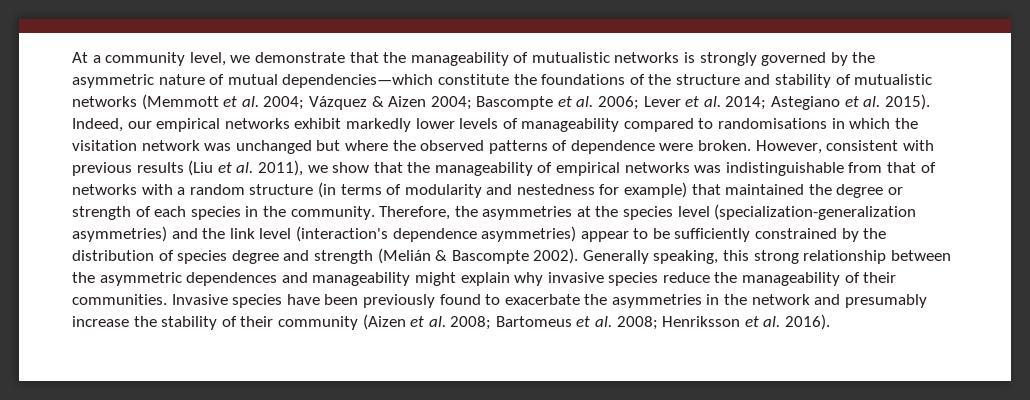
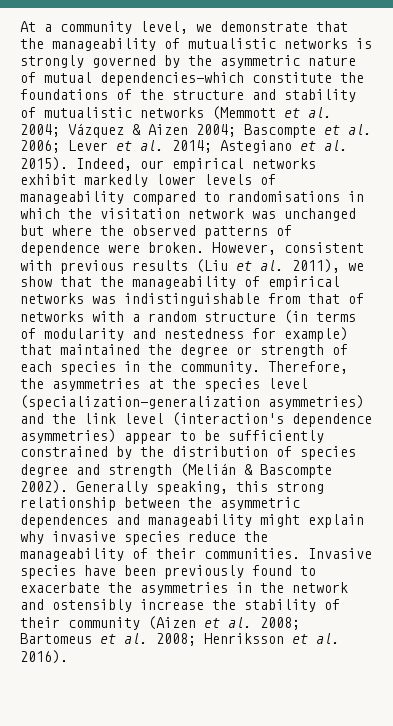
- Invasive species have been previously found to exacerbate the asymmetries in the network and presumably increase the stability of their community (Aizen et al. 2008; Bartomeus et al. 2008; Henriksson et al. 2016).
+ Invasive species have been previously found to exacerbate the asymmetries in the network and ostensibly increase the stability of their community (Aizen et al. 2008; Bartomeus et al. 2008; Henriksson et al. 2016).

